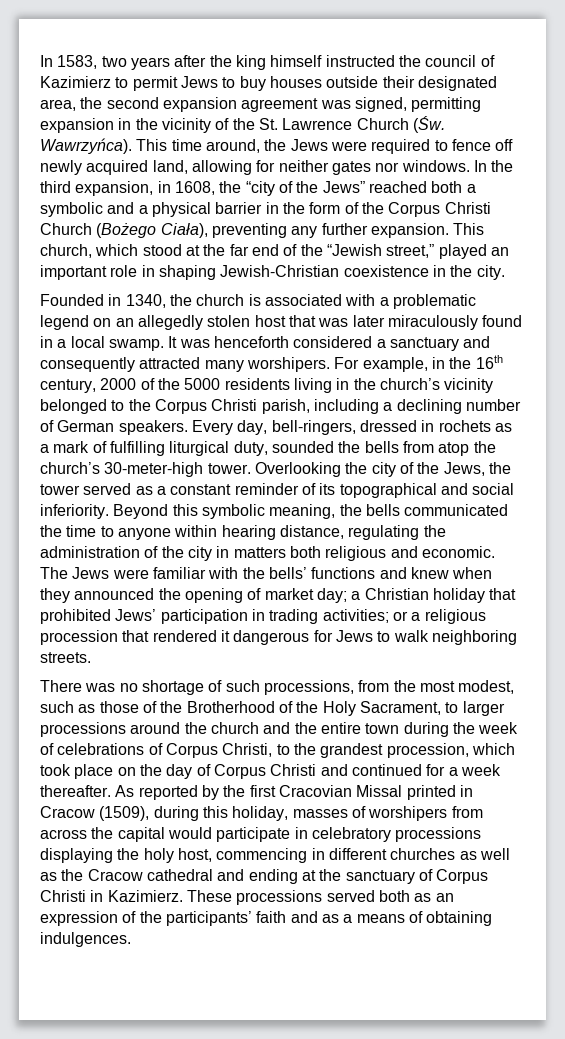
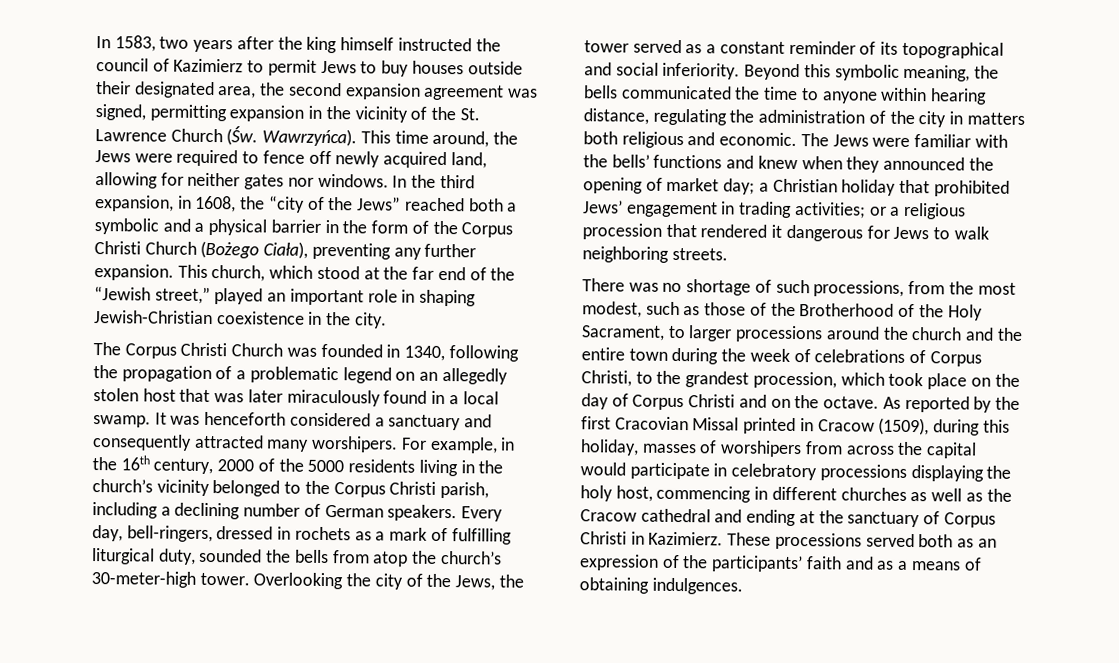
- Founded in 1340, the church is associated with a problematic legend on an allegedly stolen host that was later miraculously found in a local swamp.
+ The Corpus Christi Church was founded in 1340, following the propagation of a problematic legend on an allegedly stolen host that was later miraculously found in a local swamp.
- The Jews were familiar with the bells’ functions and knew when they announced the opening of market day; a Christian holiday that prohibited Jews’ participation in trading activities; or a religious procession that rendered it dangerous for Jews to walk neighboring streets.
+ The Jews were familiar with the bells’ functions and knew when they announced the opening of market day; a Christian holiday that prohibited Jews’ engagement in trading activities; or a religious procession that rendered it dangerous for Jews to walk neighboring streets.
- There was no shortage of such processions, from the most modest, such as those of the Brotherhood of the Holy Sacrament, to larger processions around the church and the entire town during the week of celebrations of Corpus Christi, to the grandest procession, which took place on the day of Corpus Christi and continued for a week thereafter.
+ There was no shortage of such processions, from the most modest, such as those of the Brotherhood of the Holy Sacrament, to larger processions around the church and the entire town during the week of celebrations of Corpus Christi, to the grandest procession, which took place on the day of Corpus Christi and on the octave.

